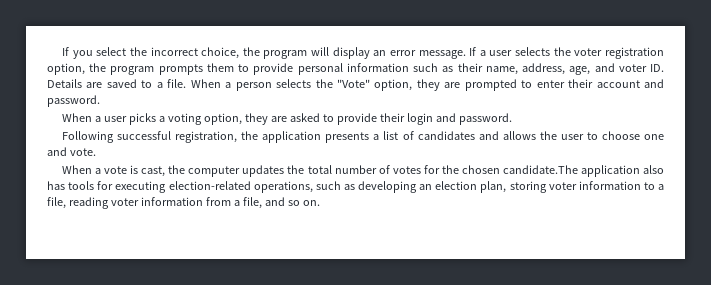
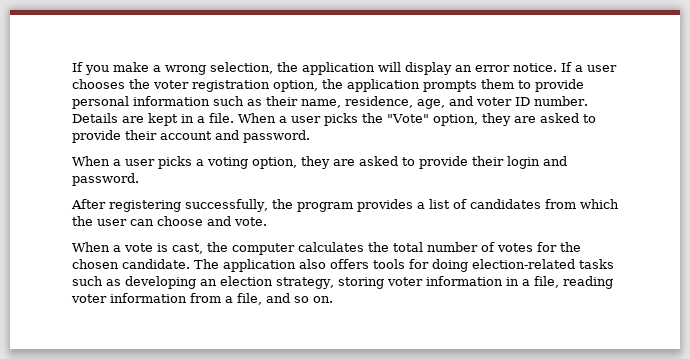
- If you select the incorrect choice, the program will display an error message.
+ If you make a wrong selection, the application will display an error notice.
- If a user selects the voter registration option, the program prompts them to provide personal information such as their name, address, age, and voter ID. Details are saved to a file.
+ If a user chooses the voter registration option, the application prompts them to provide personal information such as their name, residence, age, and voter ID number. Details are kept in a file.
- When a person selects the "Vote" option, they are prompted to enter their account and password.
+ When a user picks the "Vote" option, they are asked to provide their account and password.
- Following successful registration, the application presents a list of candidates and allows the user to choose one and vote.
+ After registering successfully, the program provides a list of candidates from which the user can choose and vote.
- When a vote is cast, the computer updates the total number of votes for the chosen candidate.The application also has tools for executing election-related operations, such as developing an election plan, storing voter information to a file, reading voter information from a file, and so on.
+ When a vote is cast, the computer calculates the total number of votes for the chosen candidate. The application also offers tools for doing election-related tasks such as developing an election strategy, storing voter information in a file, reading voter information from a file, and so on.

